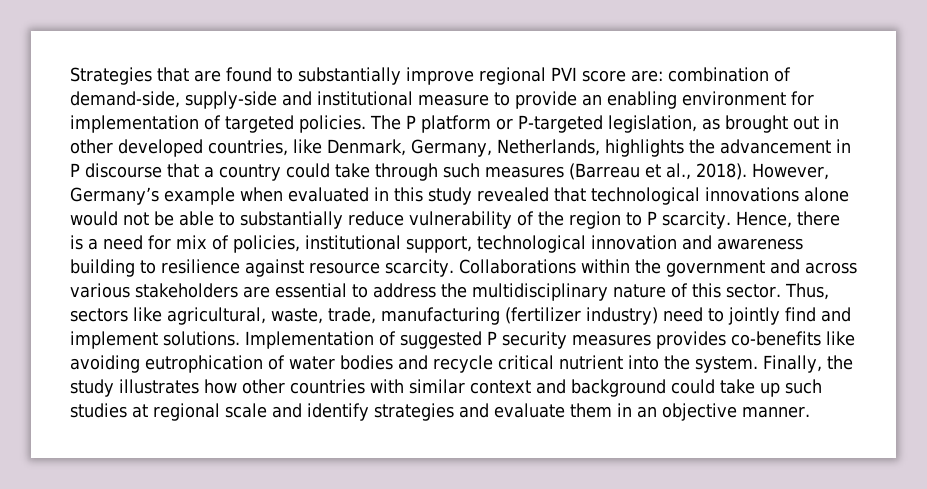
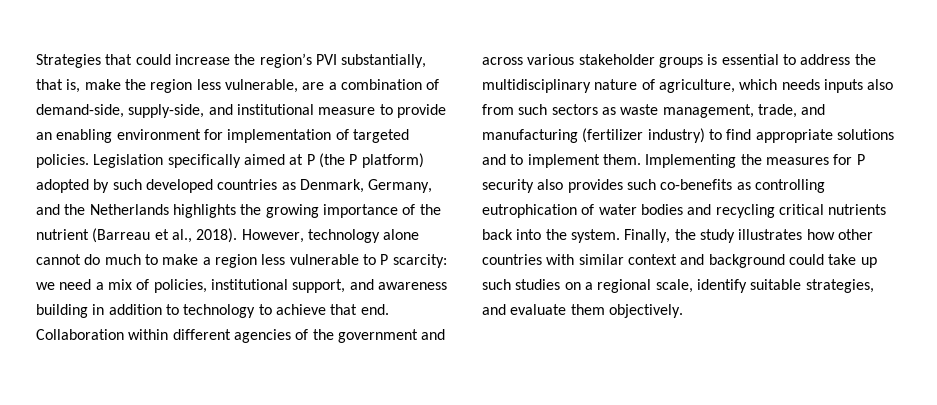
- Strategies that are found to substantially improve regional PVI score are: combination of demand-side, supply-side and institutional measure to provide an enabling environment for implementation of targeted policies.
+ Strategies that could increase the region’s PVI substantially, that is, make the region less vulnerable, are a combination of demand-side, supply-side, and institutional measure to provide an enabling environment for implementation of targeted policies.
- The P platform or P-targeted legislation, as brought out in other developed countries, like Denmark, Germany, Netherlands, highlights the advancement in P discourse that a country could take through such measures (Barreau et al., 2018).
+ Legislation specifically aimed at P (the P platform) adopted by such developed countries as Denmark, Germany, and the Netherlands highlights the growing importance of the nutrient (Barreau et al., 2018).
- However, Germany’s example when evaluated in this study revealed that technological innovations alone would not be able to substantially reduce vulnerability of the region to P scarcity. Hence, there is a need for mix of policies, institutional support, technological innovation and awareness building to resilience against resource scarcity. Collaborations within the government and across various stakeholders are essential to address the multidisciplinary nature of this sector. Thus, sectors like agricultural, waste, trade, manufacturing (fertilizer industry) need to jointly find and implement solutions. Implementation of suggested P security measures provides co-benefits like avoiding eutrophication of water bodies and recycle critical nutrient into the system.
+ However, technology alone cannot do much to make a region less vulnerable to P scarcity: we need a mix of policies, institutional support, and awareness building in addition to technology to achieve that end. Collaboration within different agencies of the government and across various stakeholder groups is essential to address the multidisciplinary nature of agriculture, which needs inputs also from such sectors as waste management, trade, and manufacturing (fertilizer industry) to find appropriate solutions and to implement them. Implementing the measures for P security also provides such co-benefits as controlling eutrophication of water bodies and recycling critical nutrients back into the system.
- Finally, the study illustrates how other countries with similar context and background could take up such studies at regional scale and identify strategies and evaluate them in an objective manner.
+ Finally, the study illustrates how other countries with similar context and background could take up such studies on a regional scale, identify suitable strategies, and evaluate them objectively.

